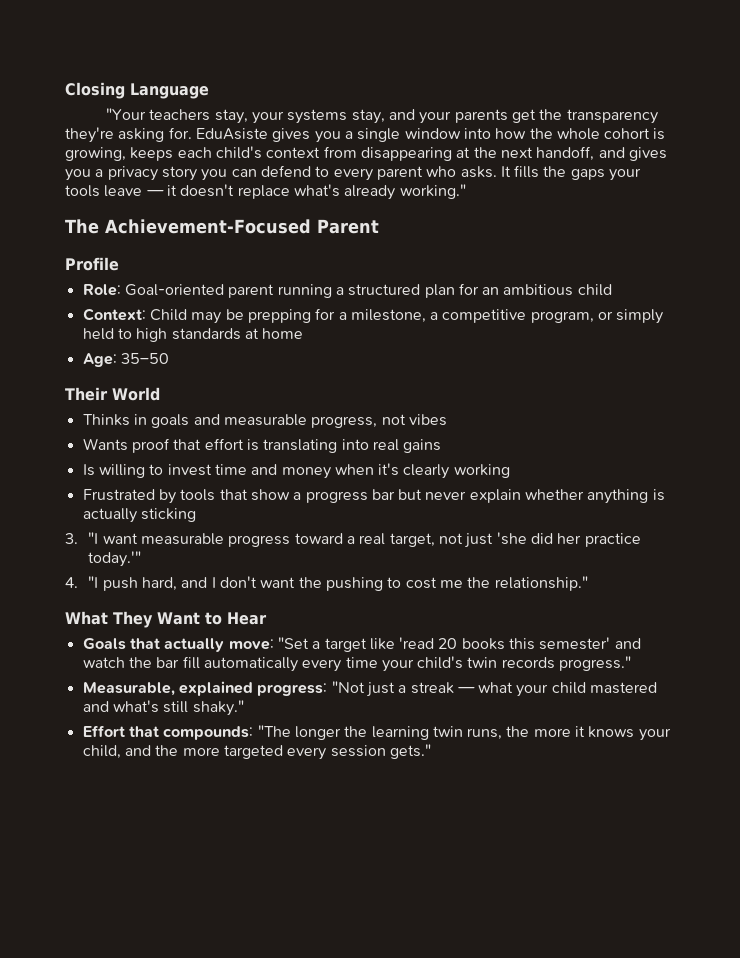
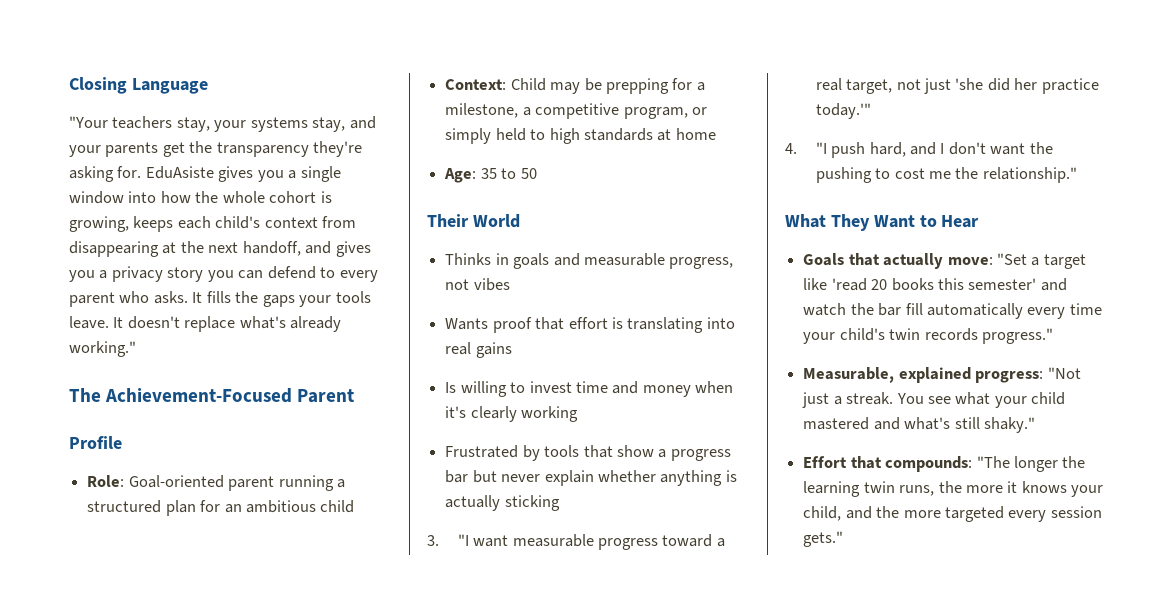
- It fills the gaps your tools leave — it doesn't replace what's already working."
+ It fills the gaps your tools leave. It doesn't replace what's already working."
- Age: 35–50
+ Age: 35 to 50
- Measurable, explained progress: "Not just a streak — what your child mastered and what's still shaky."
+ Measurable, explained progress: "Not just a streak. You see what your child mastered and what's still shaky."

